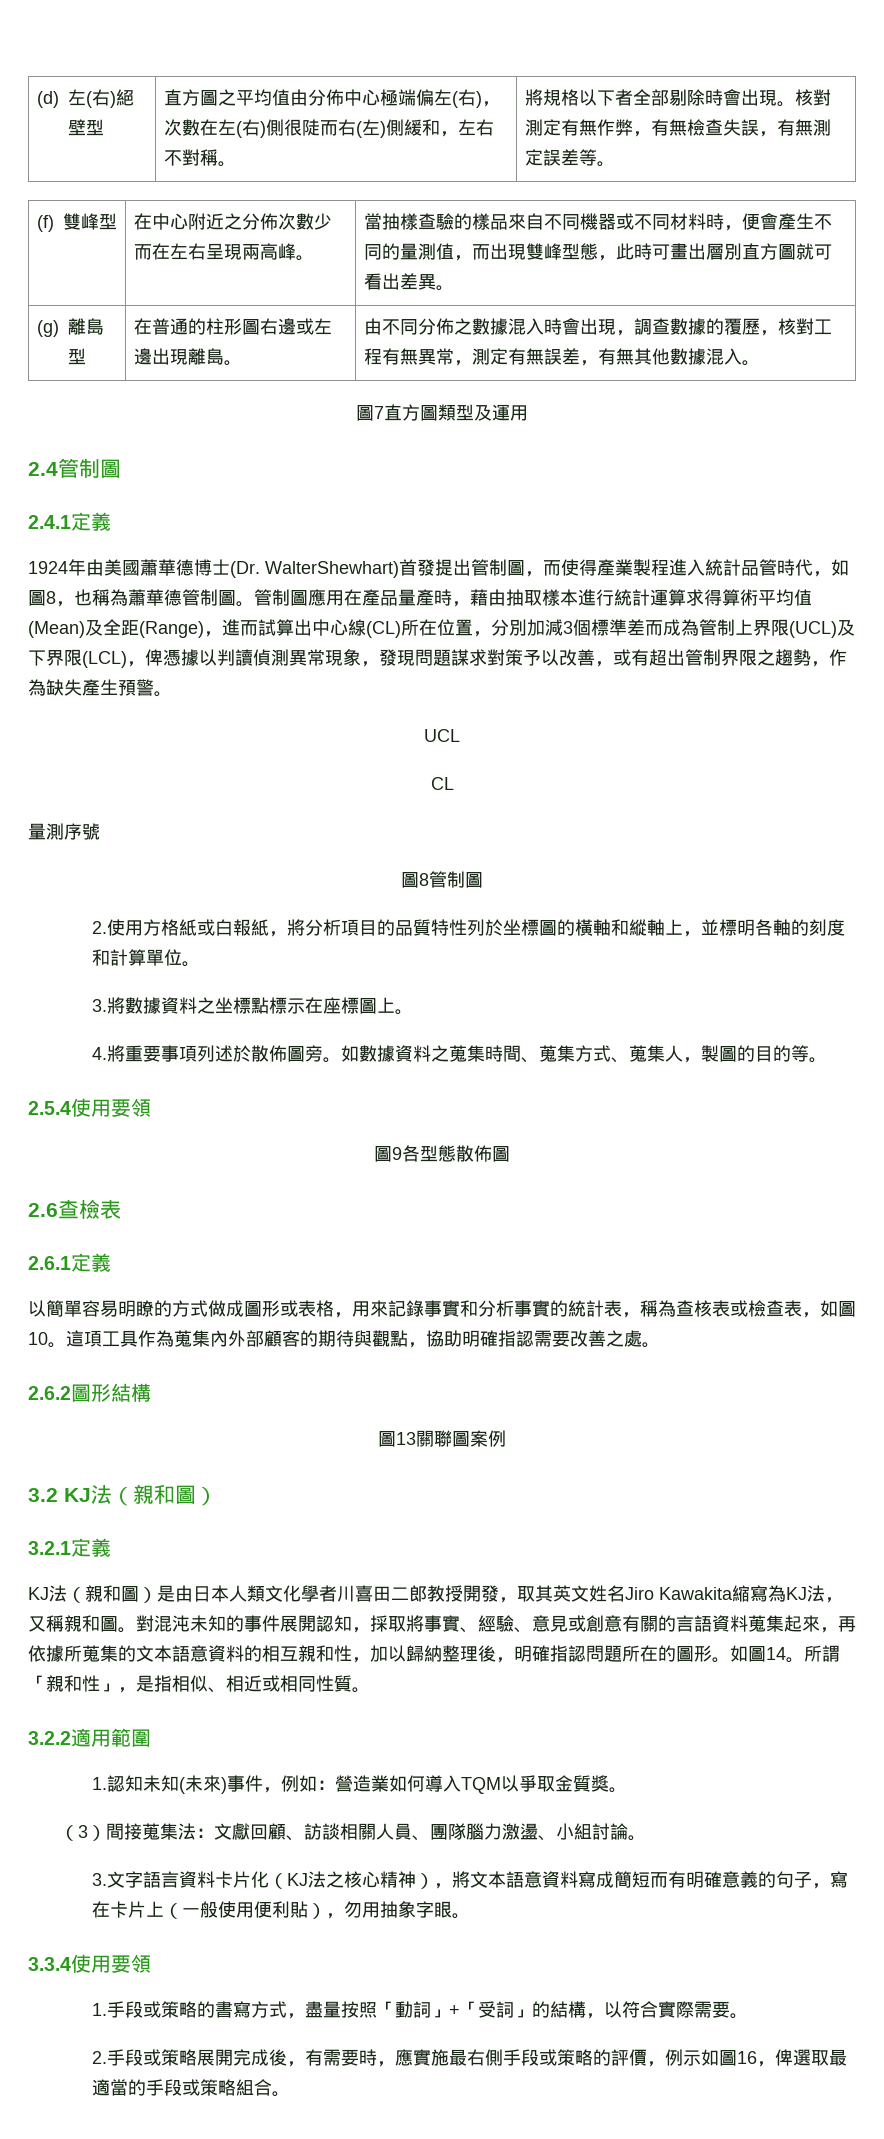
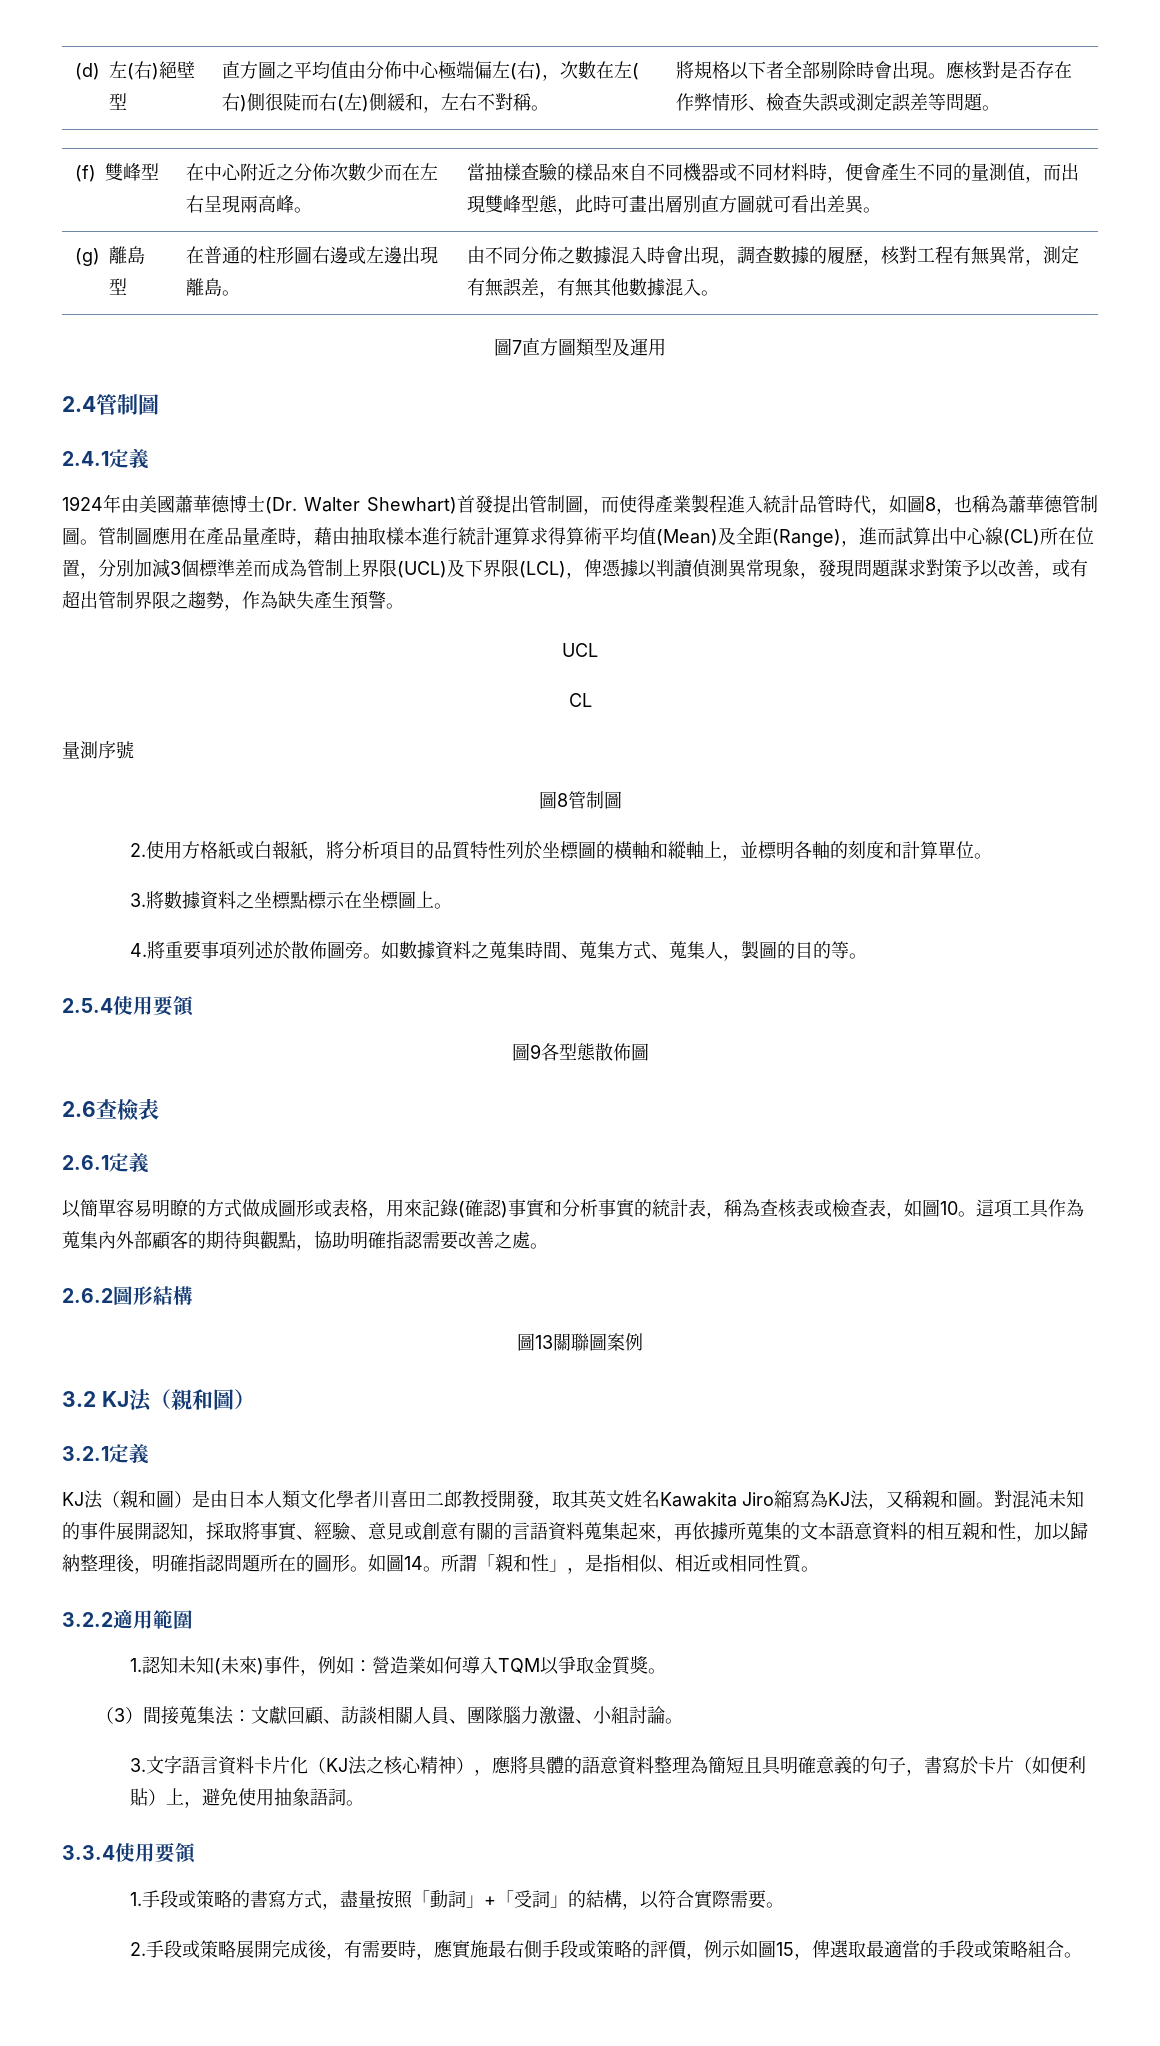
- 核對測定有無作弊，有無檢查失誤，有無測定誤差等。
+ 應核對是否存在作弊情形、檢查失誤或測定誤差等問題。
- (g)離島型 | 在普通的柱形圖右邊或左邊出現離島。 | 由不同分佈之數據混入時會出現，調查數據的覆歷，核對工程有無異常，測定有無誤差，有無其他數據混入。
+ (g)離島型 | 在普通的柱形圖右邊或左邊出現離島。 | 由不同分佈之數據混入時會出現，調查數據的履歷，核對工程有無異常，測定有無誤差，有無其他數據混入。
- 1924年由美國蕭華德博士(Dr. WalterShewhart)首發提出管制圖，而使得產業製程進入統計品管時代，如圖8，也稱為蕭華德管制圖。
+ 1924年由美國蕭華德博士(Dr. Walter Shewhart)首發提出管制圖，而使得產業製程進入統計品管時代，如圖8，也稱為蕭華德管制圖。
- 3.將數據資料之坐標點標示在座標圖上。
+ 3.將數據資料之坐標點標示在坐標圖上。
- 以簡單容易明瞭的方式做成圖形或表格，用來記錄事實和分析事實的統計表，稱為查核表或檢查表，如圖10。
+ 以簡單容易明瞭的方式做成圖形或表格，用來記錄(確認)事實和分析事實的統計表，稱為查核表或檢查表，如圖10。
- KJ法（親和圖）是由日本人類文化學者川喜田二郎教授開發，取其英文姓名Jiro Kawakita縮寫為KJ法，又稱親和圖。
+ KJ法（親和圖）是由日本人類文化學者川喜田二郎教授開發，取其英文姓名Kawakita Jiro縮寫為KJ法，又稱親和圖。
- 3.文字語言資料卡片化（KJ法之核心精神），將文本語意資料寫成簡短而有明確意義的句子，寫在卡片上（一般使用便利貼），勿用抽象字眼。
+ 3.文字語言資料卡片化（KJ法之核心精神），應將具體的語意資料整理為簡短且具明確意義的句子，書寫於卡片（如便利貼）上，避免使用抽象語詞。
- 2.手段或策略展開完成後，有需要時，應實施最右側手段或策略的評價，例示如圖16，俾選取最適當的手段或策略組合。
+ 2.手段或策略展開完成後，有需要時，應實施最右側手段或策略的評價，例示如圖15，俾選取最適當的手段或策略組合。

